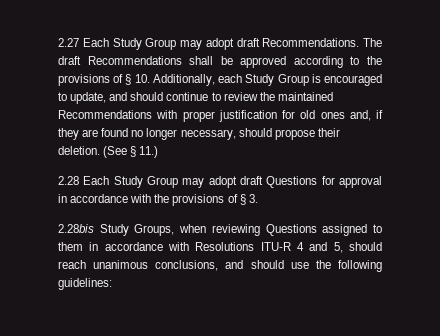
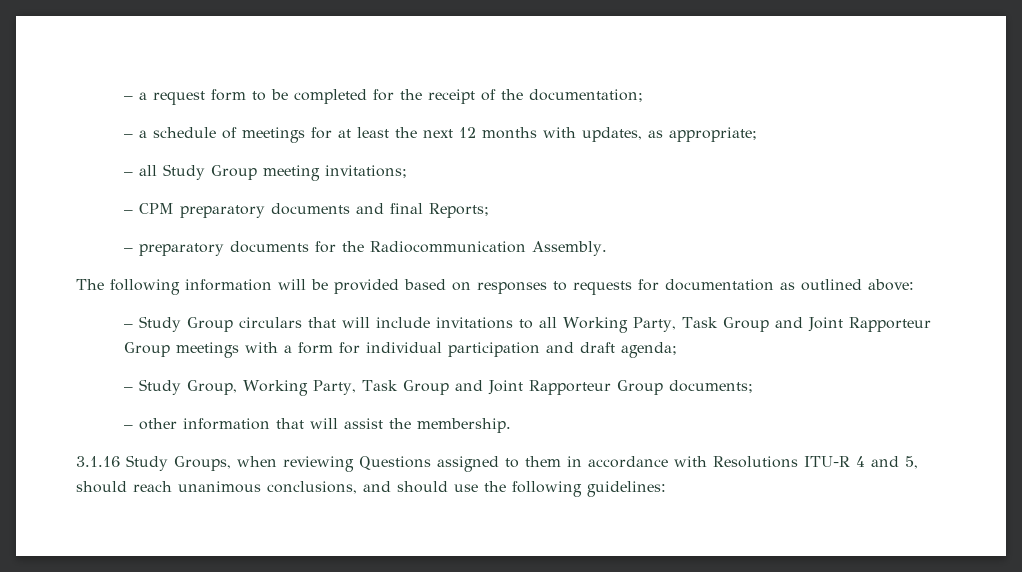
- 2.27 Each Study Group may adopt draft Recommendations. The draft Recommendations shall be approved according to the provisions of § 10. Additionally, each Study Group is encouraged to update, and should continue to review the maintained Recommendations with proper justification for old ones and, if they are found no longer necessary, should propose their deletion. (See § 11.)
- 2.28 Each Study Group may adopt draft Questions for approval in accordance with the provisions of § 3.
- 2.28bis Study Groups, when reviewing Questions assigned to them in accordance with Resolutions ITU-R 4 and 5, should reach unanimous conclusions, and should use the following guidelines:
+ – a request form to be completed for the receipt of the documentation;
+ – a schedule of meetings for at least the next 12 months with updates, as appropriate;
+ – all Study Group meeting invitations;
+ – CPM preparatory documents and final Reports;
+ – preparatory documents for the Radiocommunication Assembly.
+ The following information will be provided based on responses to requests for documentation as outlined above:
+ – Study Group circulars that will include invitations to all Working Party, Task Group and Joint Rapporteur Group meetings with a form for individual participation and draft agenda;
+ – Study Group, Working Party, Task Group and Joint Rapporteur Group documents;
+ – other information that will assist the membership.
+ 3.1.16 Study Groups, when reviewing Questions assigned to them in accordance with Resolutions ITU-R 4 and 5, should reach unanimous conclusions, and should use the following guidelines:

